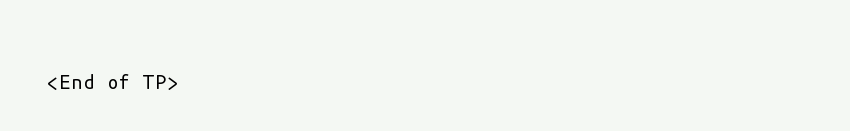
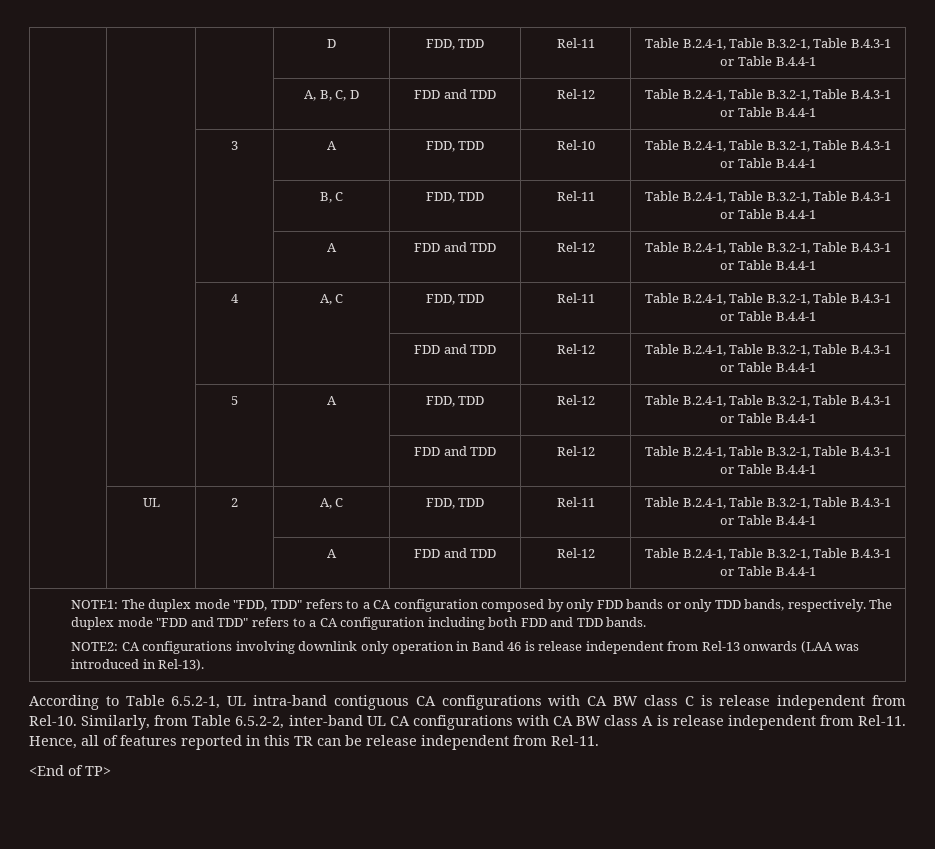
+ | | | D | FDD, TDD | Rel-11 | Table B.2.4-1, Table B.3.2-1, Table B.4.3-1 or Table B.4.4-1
+ | | | A, B, C, D | FDD and TDD | Rel-12 | Table B.2.4-1, Table B.3.2-1, Table B.4.3-1 or Table B.4.4-1
+ | | 3 | A | FDD, TDD | Rel-10 | Table B.2.4-1, Table B.3.2-1, Table B.4.3-1 or Table B.4.4-1
+ | | | B, C | FDD, TDD | Rel-11 | Table B.2.4-1, Table B.3.2-1, Table B.4.3-1 or Table B.4.4-1
+ | | | A | FDD and TDD | Rel-12 | Table B.2.4-1, Table B.3.2-1, Table B.4.3-1 or Table B.4.4-1
+ | | 4 | A, C | FDD, TDD | Rel-11 | Table B.2.4-1, Table B.3.2-1, Table B.4.3-1 or Table B.4.4-1
+ | | | | FDD and TDD | Rel-12 | Table B.2.4-1, Table B.3.2-1, Table B.4.3-1 or Table B.4.4-1
+ | | 5 | A | FDD, TDD | Rel-12 | Table B.2.4-1, Table B.3.2-1, Table B.4.3-1 or Table B.4.4-1
+ | | | | FDD and TDD | Rel-12 | Table B.2.4-1, Table B.3.2-1, Table B.4.3-1 or Table B.4.4-1
+ | UL | 2 | A, C | FDD, TDD | Rel-11 | Table B.2.4-1, Table B.3.2-1, Table B.4.3-1 or Table B.4.4-1
+ | | | A | FDD and TDD | Rel-12 | Table B.2.4-1, Table B.3.2-1, Table B.4.3-1 or Table B.4.4-1
+ NOTE1: The duplex mode "FDD, TDD" refers to a CA configuration composed by only FDD bands or only TDD bands, respectively. The duplex mode "FDD and TDD" refers to a CA configuration including both FDD and TDD bands.
+ NOTE2: CA configurations involving downlink only operation in Band 46 is release independent from Rel-13 onwards (LAA was introduced in Rel-13).
+ According to Table 6.5.2-1, UL intra-band contiguous CA configurations with CA BW class C is release independent from Rel-10. Similarly, from Table 6.5.2-2, inter-band UL CA configurations with CA BW class A is release independent from Rel-11. Hence, all of features reported in this TR can be release independent from Rel-11.

